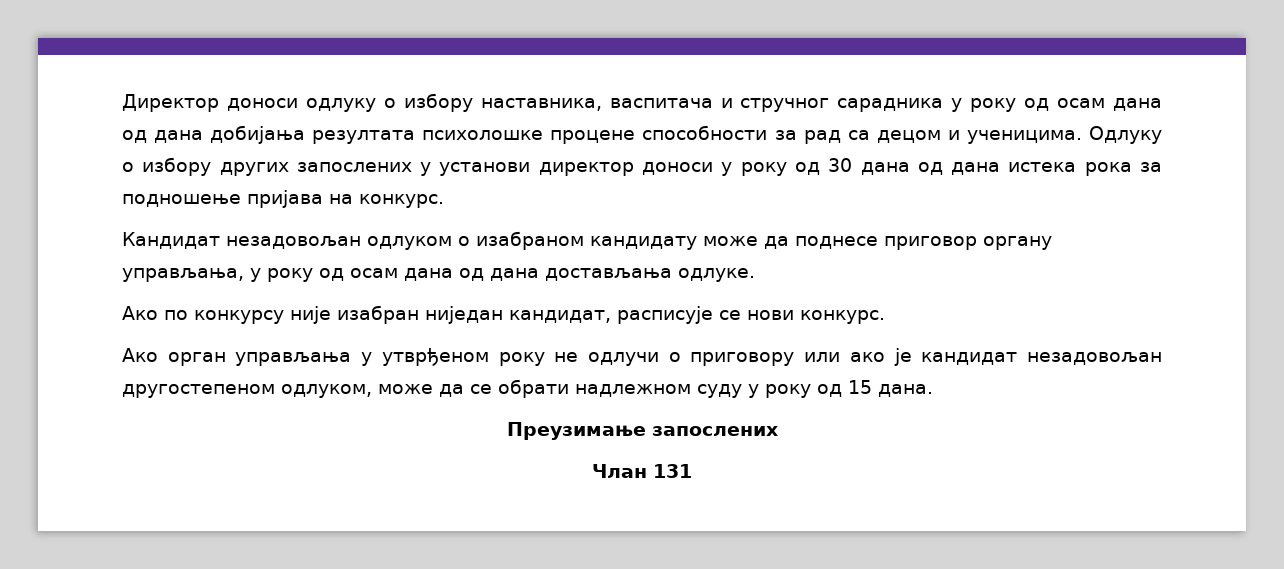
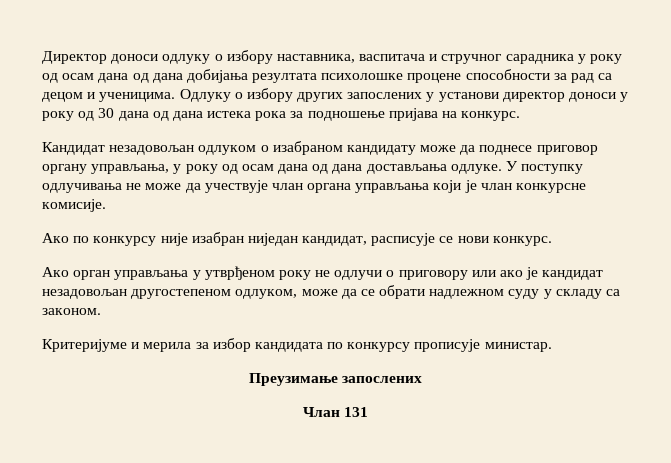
+ У поступку одлучивања не може да учествује члан органа управљања који је члан конкурсне комисије.
- Ако орган управљања у утврђеном року не одлучи о приговору или ако је кандидат незадовољан другостепеном одлуком, може да се обрати надлежном суду у року од 15 дана.
+ Ако орган управљања у утврђеном року не одлучи о приговору или ако је кандидат незадовољан другостепеном одлуком, може да се обрати надлежном суду у складу са законом.
+ Критеријуме и мерила за избор кандидата по конкурсу прописује министар.

